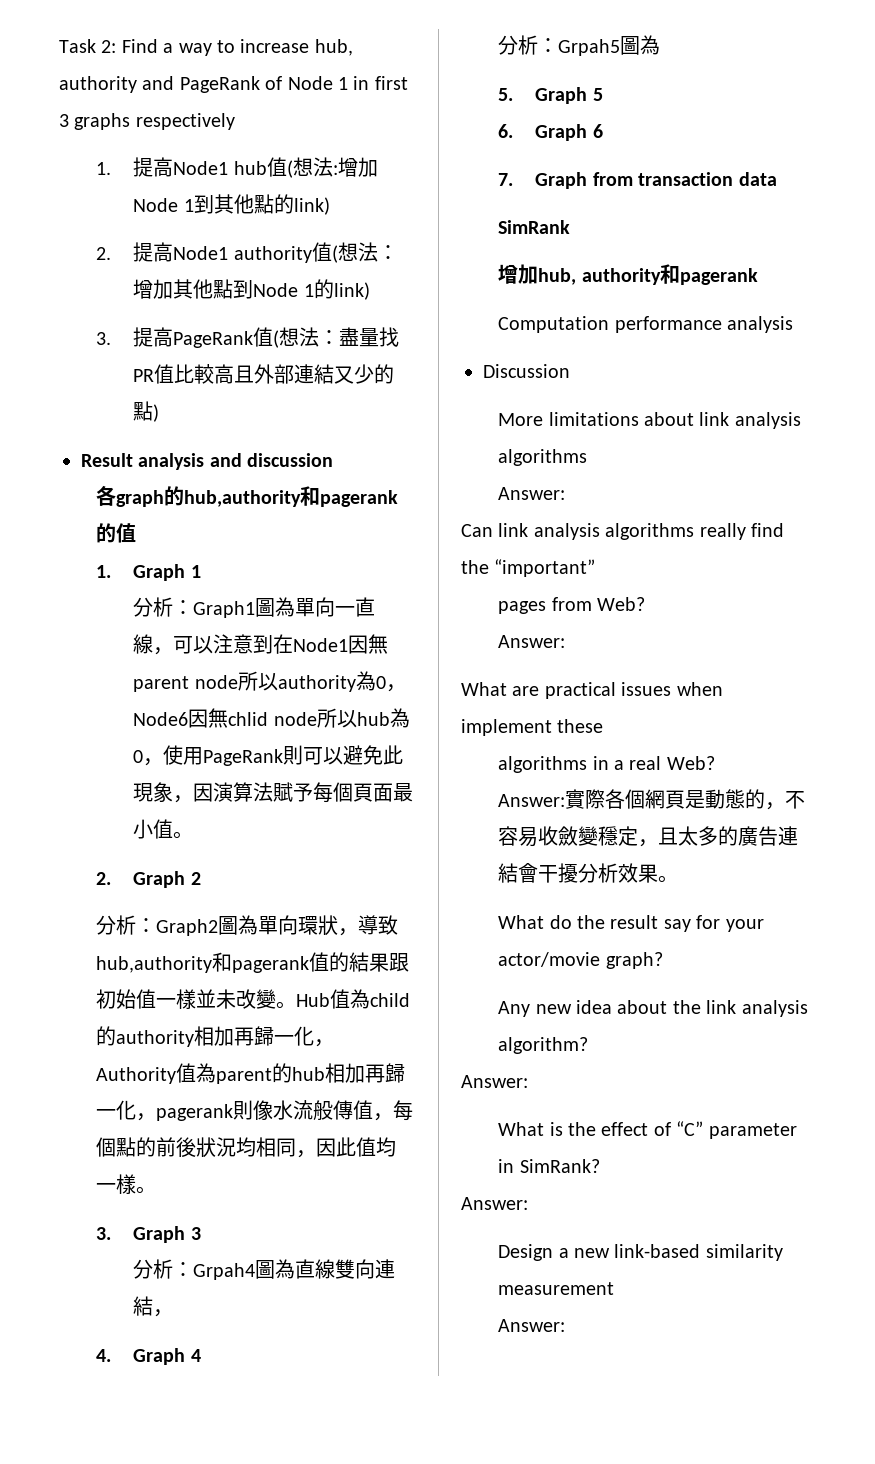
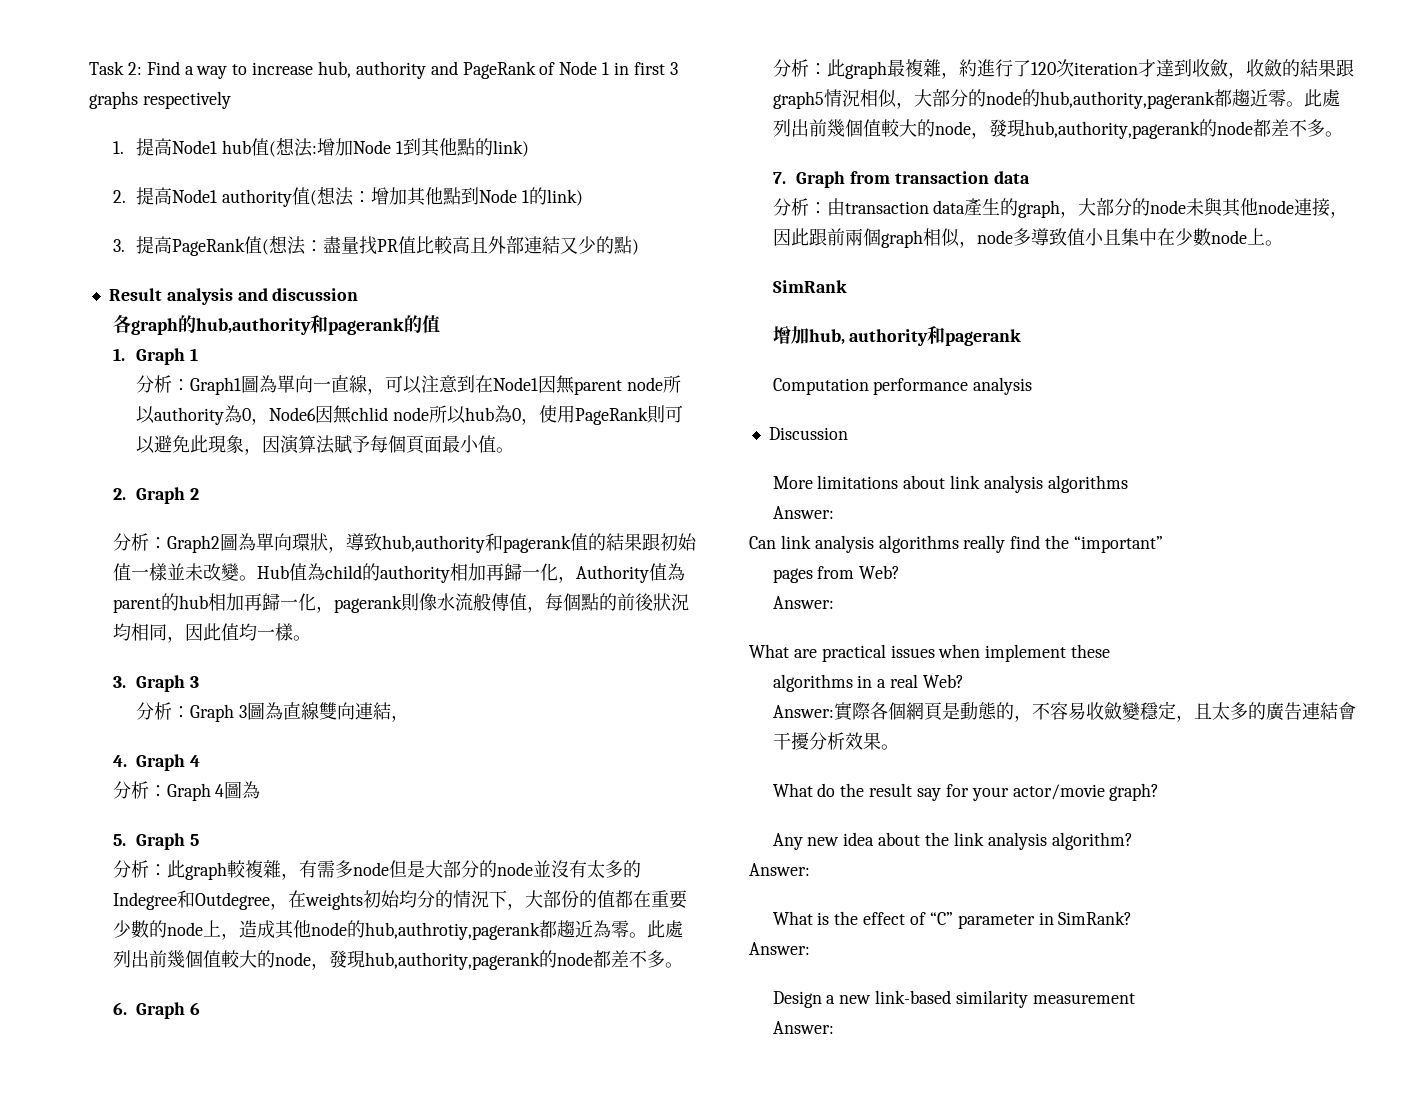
- 分析：Grpah4圖為直線雙向連結，
+ 分析：Graph 3圖為直線雙向連結，
- 分析：Grpah5圖為
+ 分析：Graph 4圖為
+ 分析：此graph較複雜，有需多node但是大部分的node並沒有太多的Indegree和Outdegree，在weights初始均分的情況下，大部份的值都在重要少數的node上，造成其他node的hub,authrotiy,pagerank都趨近為零。此處列出前幾個值較大的node，發現hub,authority,pagerank的node都差不多。
  6. Graph 6
+ 分析：此graph最複雜，約進行了120次iteration才達到收斂，收斂的結果跟graph5情況相似，大部分的node的hub,authority,pagerank都趨近零。此處列出前幾個值較大的node，發現hub,authority,pagerank的node都差不多。
+ 分析：由transaction data產生的graph，大部分的node未與其他node連接，因此跟前兩個graph相似，node多導致值小且集中在少數node上。

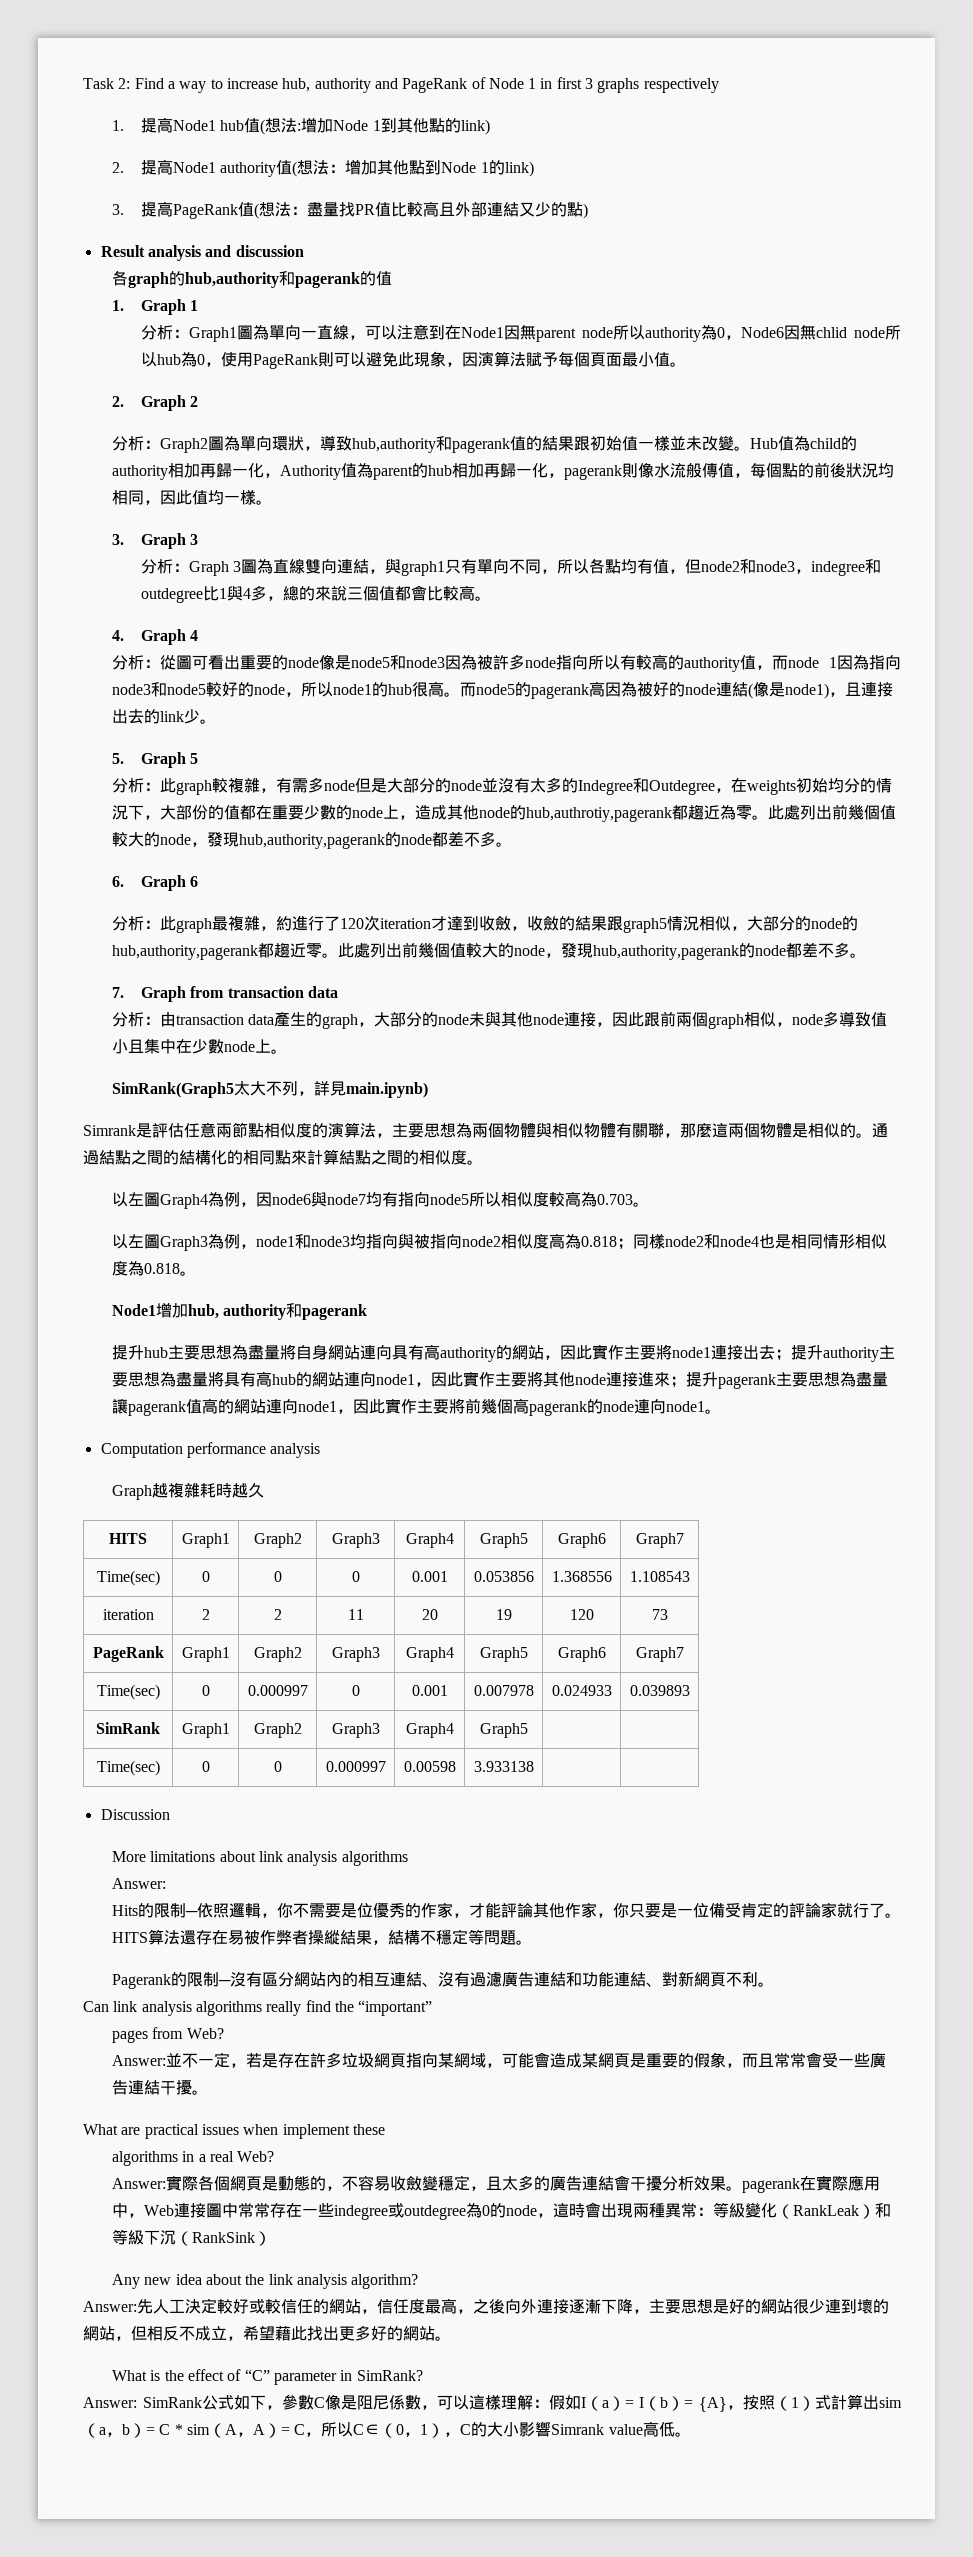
- 分析：Graph 3圖為直線雙向連結，
+ 分析：Graph 3圖為直線雙向連結，與graph1只有單向不同，所以各點均有值，但node2和node3，indegree和outdegree比1與4多，總的來說三個值都會比較高。
- 分析：Graph 4圖為
+ 分析：從圖可看出重要的node像是node5和node3因為被許多node指向所以有較高的authority值，而node 1因為指向node3和node5較好的node，所以node1的hub很高。而node5的pagerank高因為被好的node連結(像是node1)，且連接出去的link少。
- SimRank
- 增加hub, authority和pagerank
+ SimRank(Graph5太大不列，詳見main.ipynb)
+ Simrank是評估任意兩節點相似度的演算法，主要思想為兩個物體與相似物體有關聯，那麼這兩個物體是相似的。通過結點之間的結構化的相同點來計算結點之間的相似度。
+ 以左圖Graph4為例，因node6與node7均有指向node5所以相似度較高為0.703。
+ 以左圖Graph3為例，node1和node3均指向與被指向node2相似度高為0.818；同樣node2和node4也是相同情形相似度為0.818。
+ Node1增加hub, authority和pagerank
+ 提升hub主要思想為盡量將自身網站連向具有高authority的網站，因此實作主要將node1連接出去；提升authority主要思想為盡量將具有高hub的網站連向node1，因此實作主要將其他node連接進來；提升pagerank主要思想為盡量讓pagerank值高的網站連向node1，因此實作主要將前幾個高pagerank的node連向node1。
  Computation performance analysis
+ Graph越複雜耗時越久
+ HITS | Graph1 | Graph2 | Graph3 | Graph4 | Graph5 | Graph6 | Graph7
+ Time(sec) | 0 | 0 | 0 | 0.001 | 0.053856 | 1.368556 | 1.108543
+ iteration | 2 | 2 | 11 | 20 | 19 | 120 | 73
+ PageRank | Graph1 | Graph2 | Graph3 | Graph4 | Graph5 | Graph6 | Graph7
+ Time(sec) | 0 | 0.000997 | 0 | 0.001 | 0.007978 | 0.024933 | 0.039893
+ SimRank | Graph1 | Graph2 | Graph3 | Graph4 | Graph5 | |
+ Time(sec) | 0 | 0 | 0.000997 | 0.00598 | 3.933138 | |
+ Hits的限制─依照邏輯，你不需要是位優秀的作家，才能評論其他作家，你只要是一位備受肯定的評論家就行了。HITS算法還存在易被作弊者操縱結果，結構不穩定等問題。
+ Pagerank的限制─沒有區分網站內的相互連結、沒有過濾廣告連結和功能連結、對新網頁不利。
  pages from Web?
- Answer:
+ Answer:並不一定，若是存在許多垃圾網頁指向某網域，可能會造成某網頁是重要的假象，而且常常會受一些廣告連結干擾。
- Answer:實際各個網頁是動態的，不容易收斂變穩定，且太多的廣告連結會干擾分析效果。
- What do the result say for your actor/movie graph?
+ Answer:實際各個網頁是動態的，不容易收斂變穩定，且太多的廣告連結會干擾分析效果。pagerank在實際應用中，Web連接圖中常常存在一些indegree或outdegree為0的node，這時會出現兩種異常：等級變化（RankLeak）和等級下沉（RankSink）
  Any new idea about the link analysis algorithm?
- Answer:
+ Answer:先人工決定較好或較信任的網站，信任度最高，之後向外連接逐漸下降，主要思想是好的網站很少連到壞的網站，但相反不成立，希望藉此找出更多好的網站。
  What is the effect of “C” parameter in SimRank?
- Answer:
- Design a new link-based similarity measurement
- Answer:
+ Answer: SimRank公式如下，參數C像是阻尼係數，可以這樣理解：假如I（a）= I（b）= {A}，按照（1）式計算出sim（a，b）= C * sim（A，A）= C，所以C∈（0，1），C的大小影響Simrank value高低。

